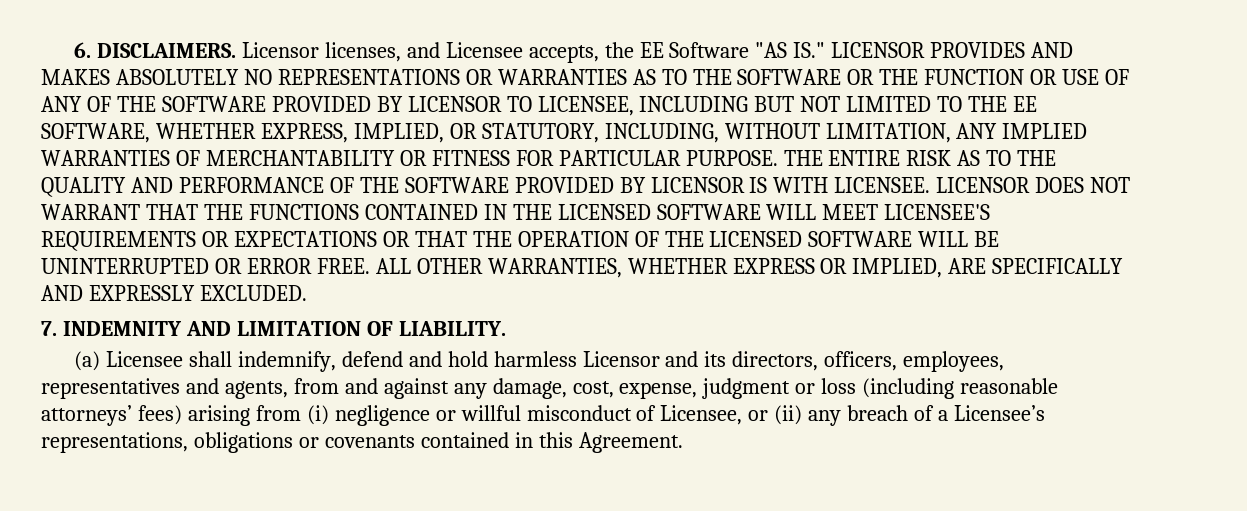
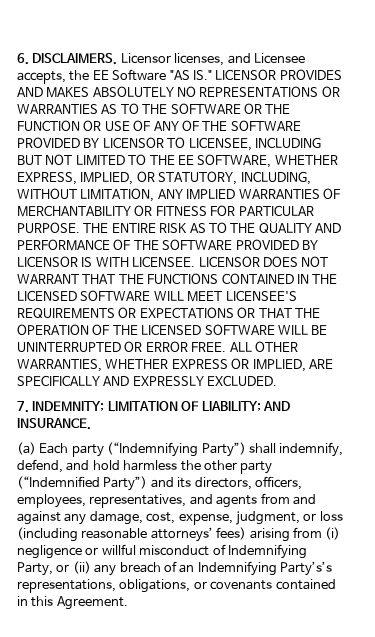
- 7. INDEMNITY AND LIMITATION OF LIABILITY.
- (a) Licensee shall indemnify, defend and hold harmless Licensor and its directors, officers, employees, representatives and agents, from and against any damage, cost, expense, judgment or loss (including reasonable attorneys’ fees) arising from (i) negligence or willful misconduct of Licensee, or (ii) any breach of a Licensee’s representations, obligations or covenants contained in this Agreement.
+ 7. INDEMNITY; LIMITATION OF LIABILITY; AND INSURANCE.
+ (a) Each party (“Indemnifying Party”) shall indemnify, defend, and hold harmless the other party (“Indemnified Party”) and its directors, officers, employees, representatives, and agents from and against any damage, cost, expense, judgment, or loss (including reasonable attorneys’ fees) arising from (i) negligence or willful misconduct of Indemnifying Party, or (ii) any breach of an Indemnifying Party’s’s representations, obligations, or covenants contained in this Agreement.

